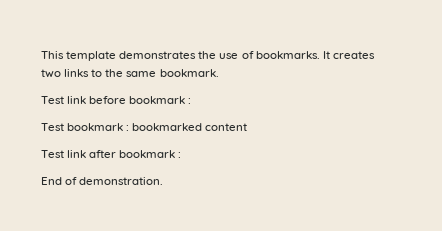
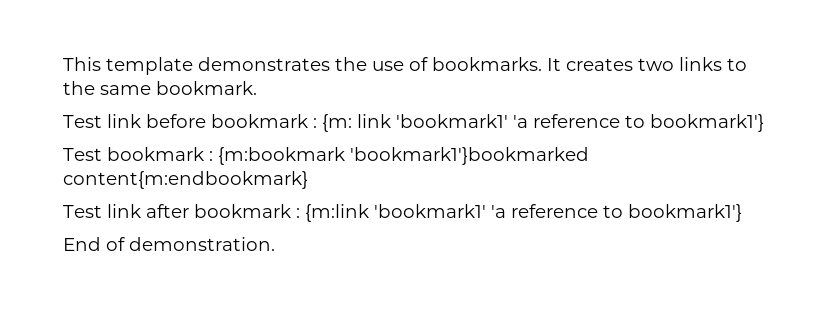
- Test link before bookmark :
+ Test link before bookmark : {m: link 'bookmark1' 'a reference to bookmark1'}
- Test bookmark : bookmarked content
+ Test bookmark : {m:bookmark 'bookmark1'}bookmarked content{m:endbookmark}
- Test link after bookmark :
+ Test link after bookmark : {m:link 'bookmark1' 'a reference to bookmark1'}

